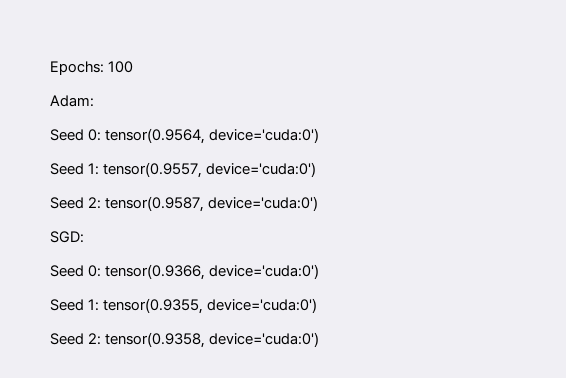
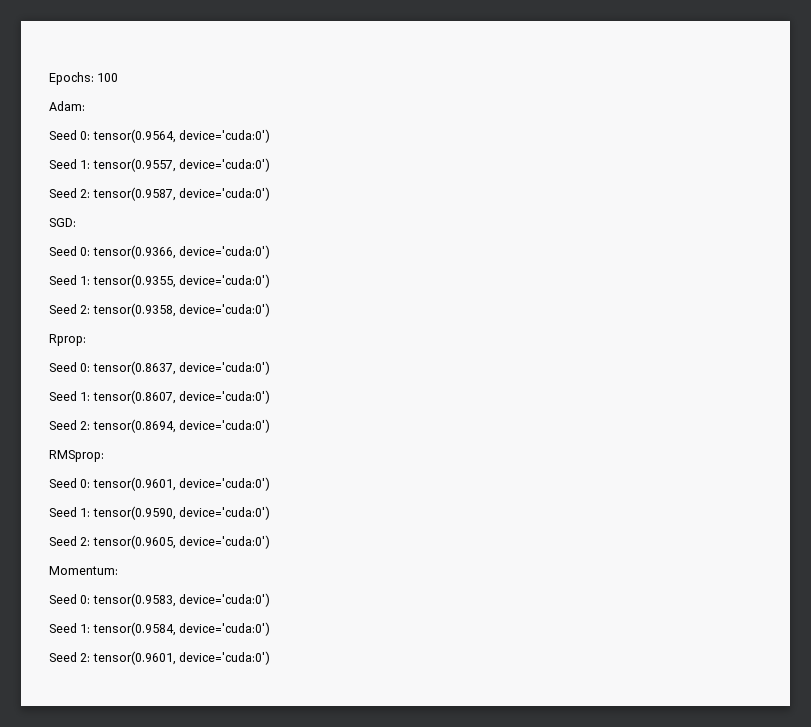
+ Rprop:
+ Seed 0: tensor(0.8637, device='cuda:0')
+ Seed 1: tensor(0.8607, device='cuda:0')
+ Seed 2: tensor(0.8694, device='cuda:0')
+ RMSprop:
+ Seed 0: tensor(0.9601, device='cuda:0')
+ Seed 1: tensor(0.9590, device='cuda:0')
+ Seed 2: tensor(0.9605, device='cuda:0')
+ Momentum:
+ Seed 0: tensor(0.9583, device='cuda:0')
+ Seed 1: tensor(0.9584, device='cuda:0')
+ Seed 2: tensor(0.9601, device='cuda:0')

